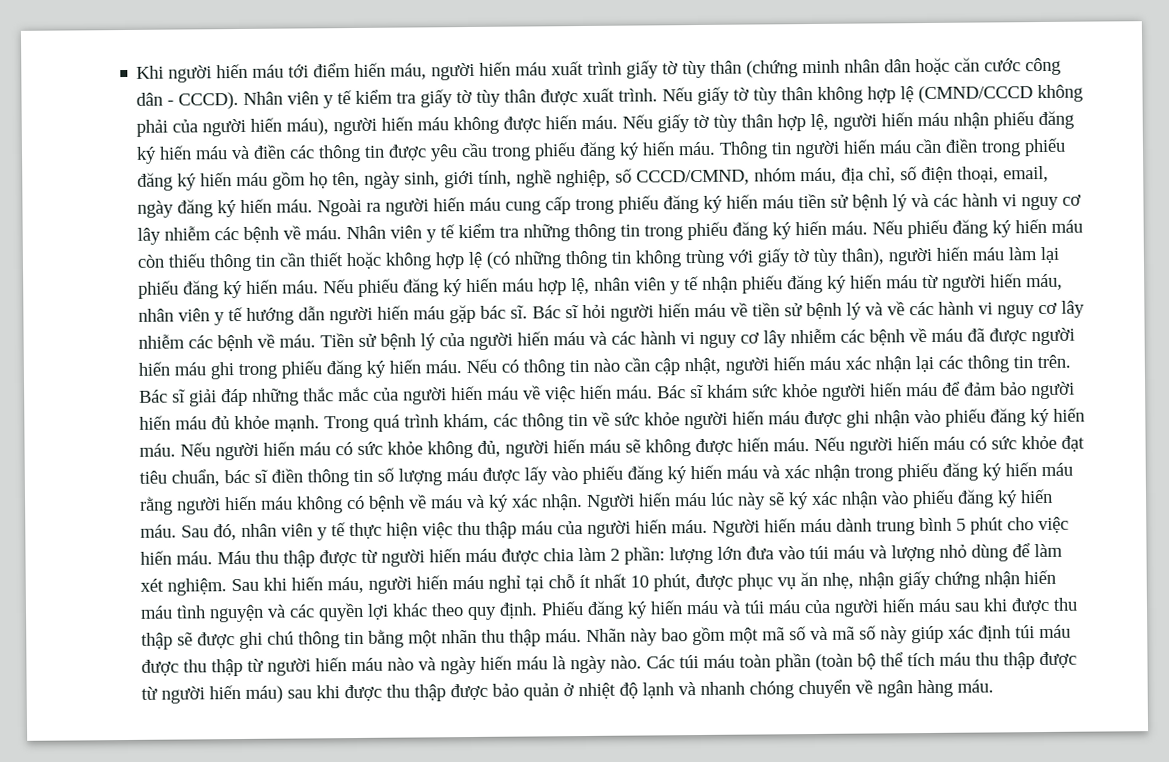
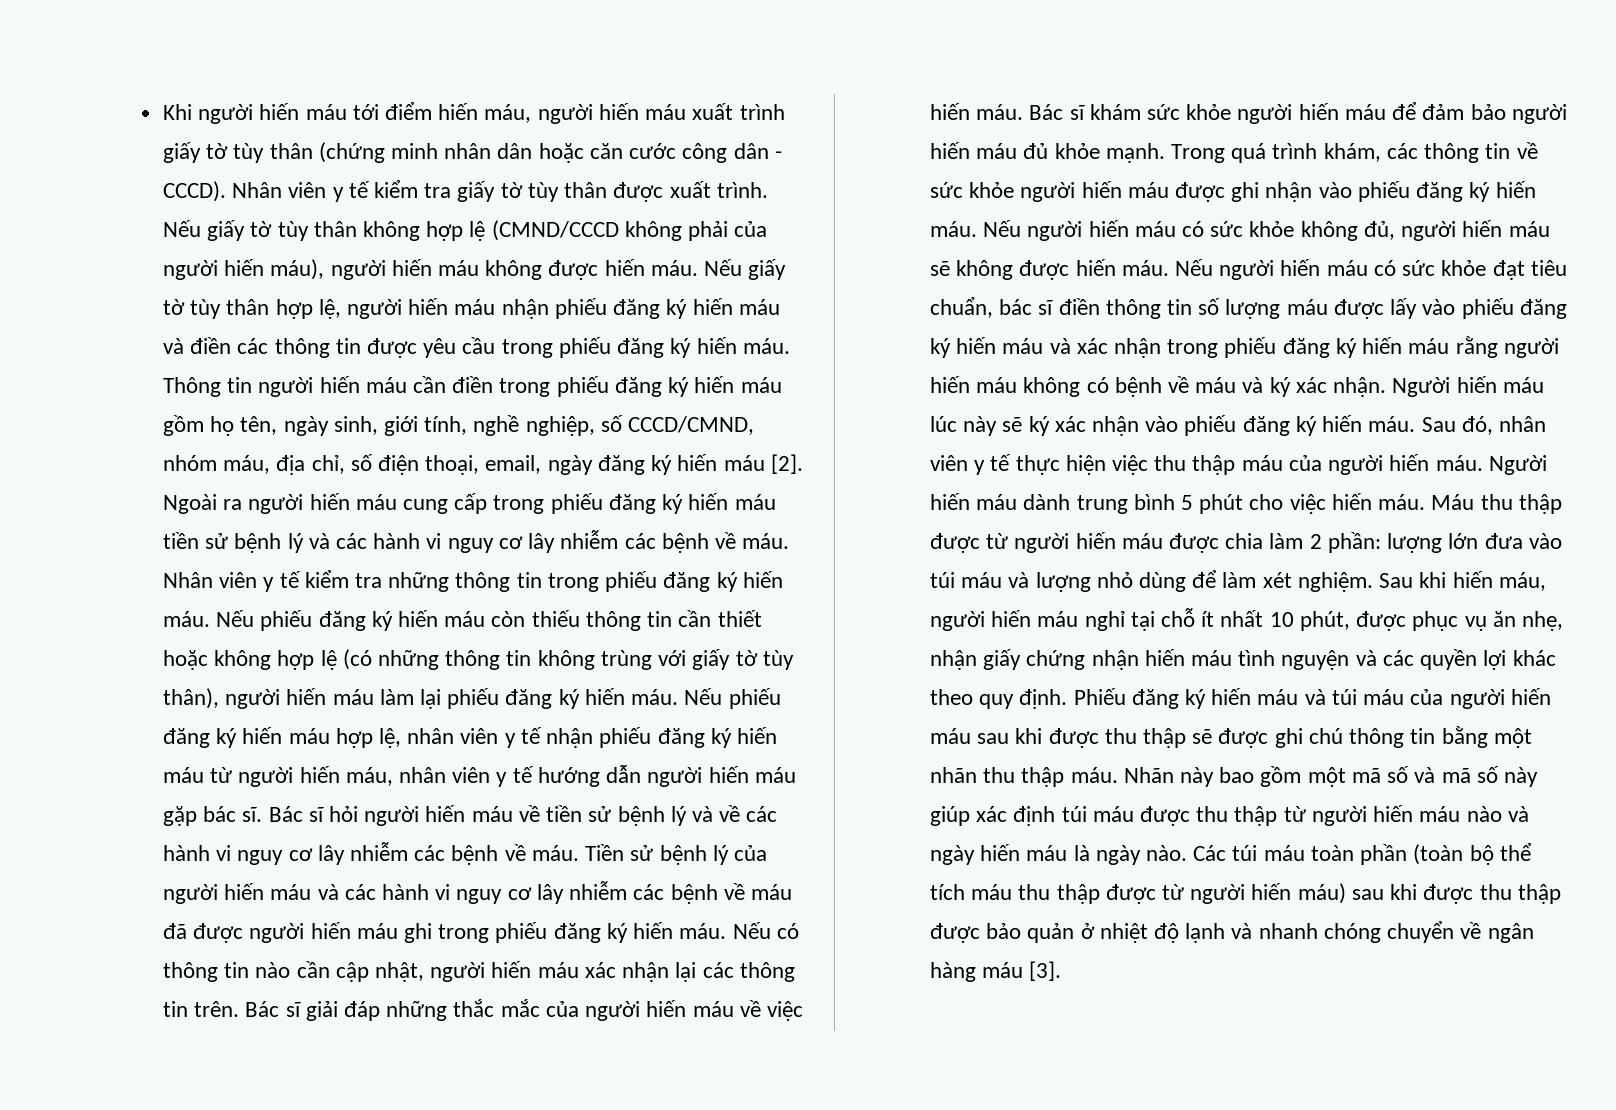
- Thông tin người hiến máu cần điền trong phiếu đăng ký hiến máu gồm họ tên, ngày sinh, giới tính, nghề nghiệp, số CCCD/CMND, nhóm máu, địa chỉ, số điện thoại, email, ngày đăng ký hiến máu.
+ Thông tin người hiến máu cần điền trong phiếu đăng ký hiến máu gồm họ tên, ngày sinh, giới tính, nghề nghiệp, số CCCD/CMND, nhóm máu, địa chỉ, số điện thoại, email, ngày đăng ký hiến máu [2].
- Các túi máu toàn phần (toàn bộ thể tích máu thu thập được từ người hiến máu) sau khi được thu thập được bảo quản ở nhiệt độ lạnh và nhanh chóng chuyển về ngân hàng máu.
+ Các túi máu toàn phần (toàn bộ thể tích máu thu thập được từ người hiến máu) sau khi được thu thập được bảo quản ở nhiệt độ lạnh và nhanh chóng chuyển về ngân hàng máu [3].

